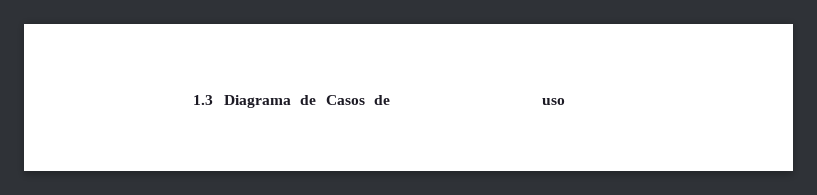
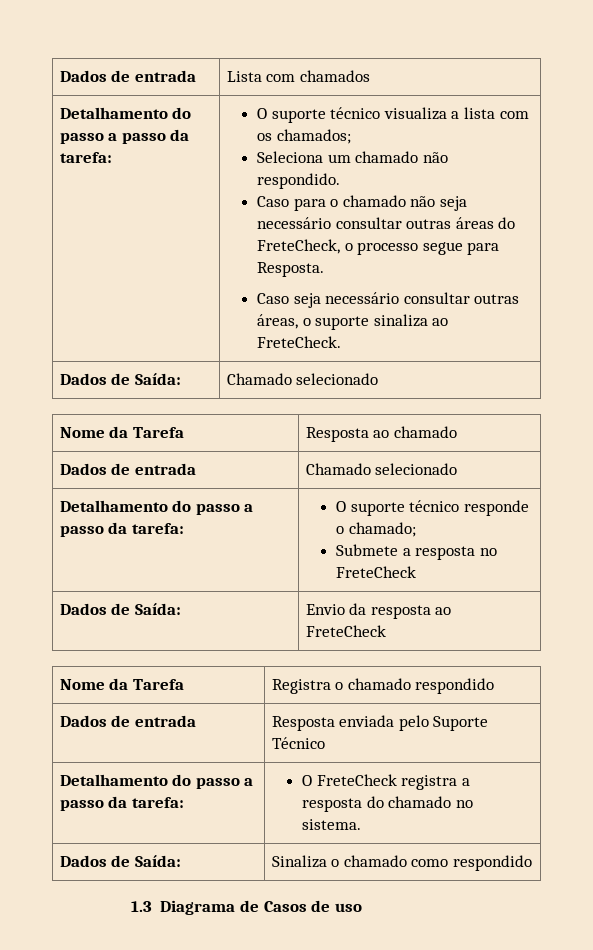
+ Dados de entrada | Lista com chamados
+ Detalhamento do passo a passo da tarefa: | O suporte técnico visualiza a lista com os chamados;
+ Seleciona um chamado não respondido.
+ Caso para o chamado não seja necessário consultar outras áreas do FreteCheck, o processo segue para Resposta.
+ Caso seja necessário consultar outras áreas, o suporte sinaliza ao FreteCheck.
+ Dados de Saída: | Chamado selecionado
+ Nome da Tarefa | Resposta ao chamado
+ Dados de entrada | Chamado selecionado
+ Detalhamento do passo a passo da tarefa: | O suporte técnico responde o chamado;
+ Submete a resposta no FreteCheck
+ Dados de Saída: | Envio da resposta ao FreteCheck
+ Nome da Tarefa | Registra o chamado respondido
+ Dados de entrada | Resposta enviada pelo Suporte Técnico
+ Detalhamento do passo a passo da tarefa: | O FreteCheck registra a resposta do chamado no sistema.
+ Dados de Saída: | Sinaliza o chamado como respondido

